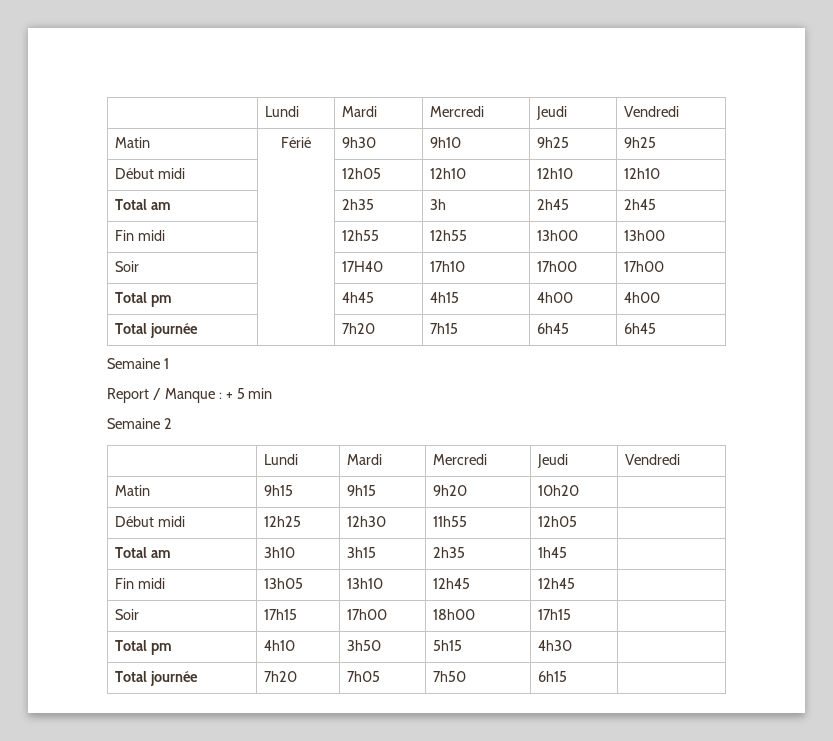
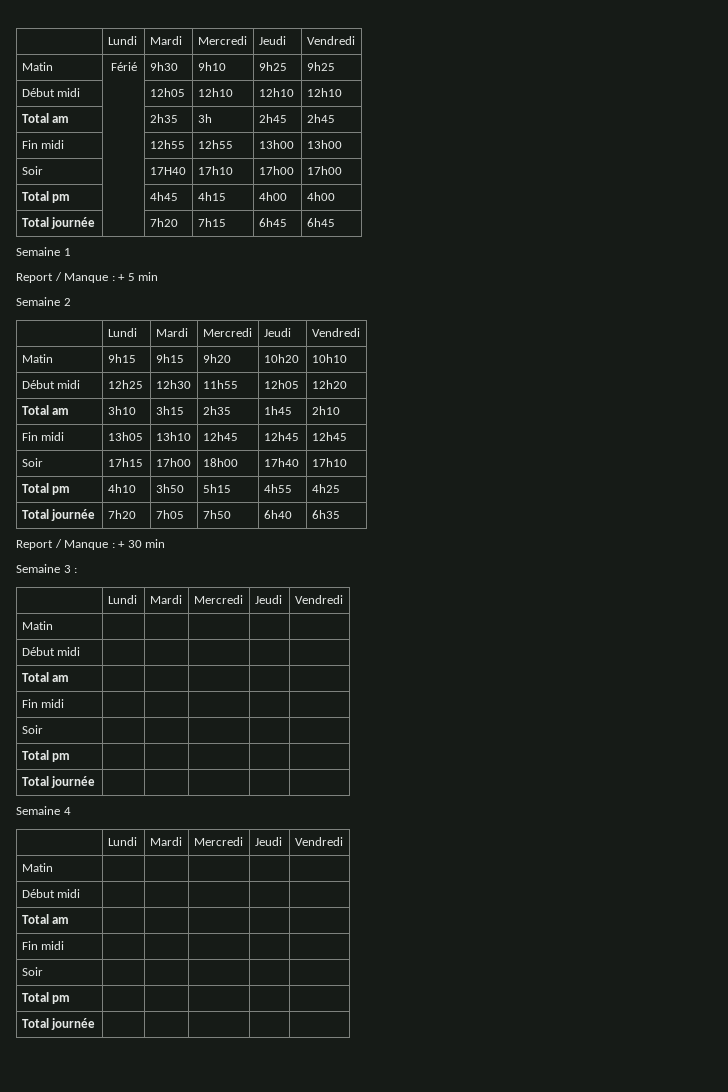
- Matin | 9h15 | 9h15 | 9h20 | 10h20 |
+ Matin | 9h15 | 9h15 | 9h20 | 10h20 | 10h10
- Début midi | 12h25 | 12h30 | 11h55 | 12h05 |
+ Début midi | 12h25 | 12h30 | 11h55 | 12h05 | 12h20
- Total am | 3h10 | 3h15 | 2h35 | 1h45 |
+ Total am | 3h10 | 3h15 | 2h35 | 1h45 | 2h10
- Fin midi | 13h05 | 13h10 | 12h45 | 12h45 |
+ Fin midi | 13h05 | 13h10 | 12h45 | 12h45 | 12h45
- Soir | 17h15 | 17h00 | 18h00 | 17h15 |
+ Soir | 17h15 | 17h00 | 18h00 | 17h40 | 17h10
- Total pm | 4h10 | 3h50 | 5h15 | 4h30 |
+ Total pm | 4h10 | 3h50 | 5h15 | 4h55 | 4h25
- Total journée | 7h20 | 7h05 | 7h50 | 6h15 |
+ Total journée | 7h20 | 7h05 | 7h50 | 6h40 | 6h35
+ Report / Manque : + 30 min
+ Semaine 3 :
+ | Lundi | Mardi | Mercredi | Jeudi | Vendredi
+ Matin | | | | |
+ Début midi | | | | |
+ Total am | | | | |
+ Fin midi | | | | |
+ Soir | | | | |
+ Total pm | | | | |
+ Total journée | | | | |
+ Semaine 4
+ | Lundi | Mardi | Mercredi | Jeudi | Vendredi
+ Matin | | | | |
+ Début midi | | | | |
+ Total am | | | | |
+ Fin midi | | | | |
+ Soir | | | | |
+ Total pm | | | | |
+ Total journée | | | | |

